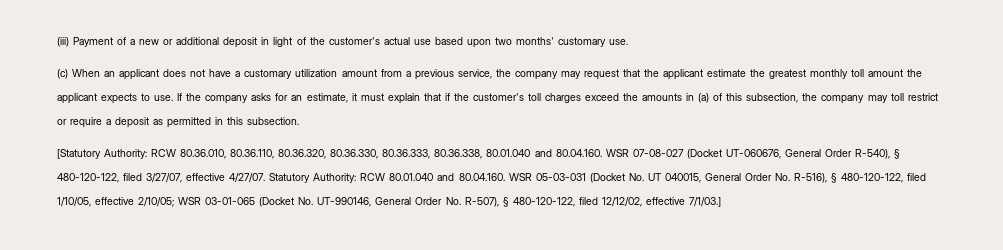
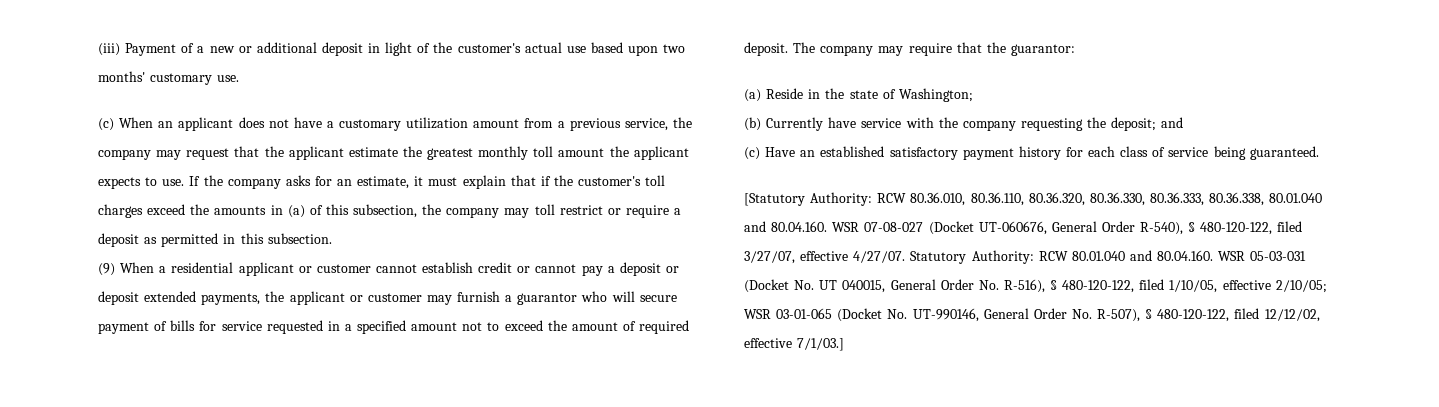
+ (9) When a residential applicant or customer cannot establish credit or cannot pay a deposit or deposit extended payments, the applicant or customer may furnish a guarantor who will secure payment of bills for service requested in a specified amount not to exceed the amount of required deposit. The company may require that the guarantor:
+ (a) Reside in the state of Washington;
+ (b) Currently have service with the company requesting the deposit; and
+ (c) Have an established satisfactory payment history for each class of service being guaranteed.

